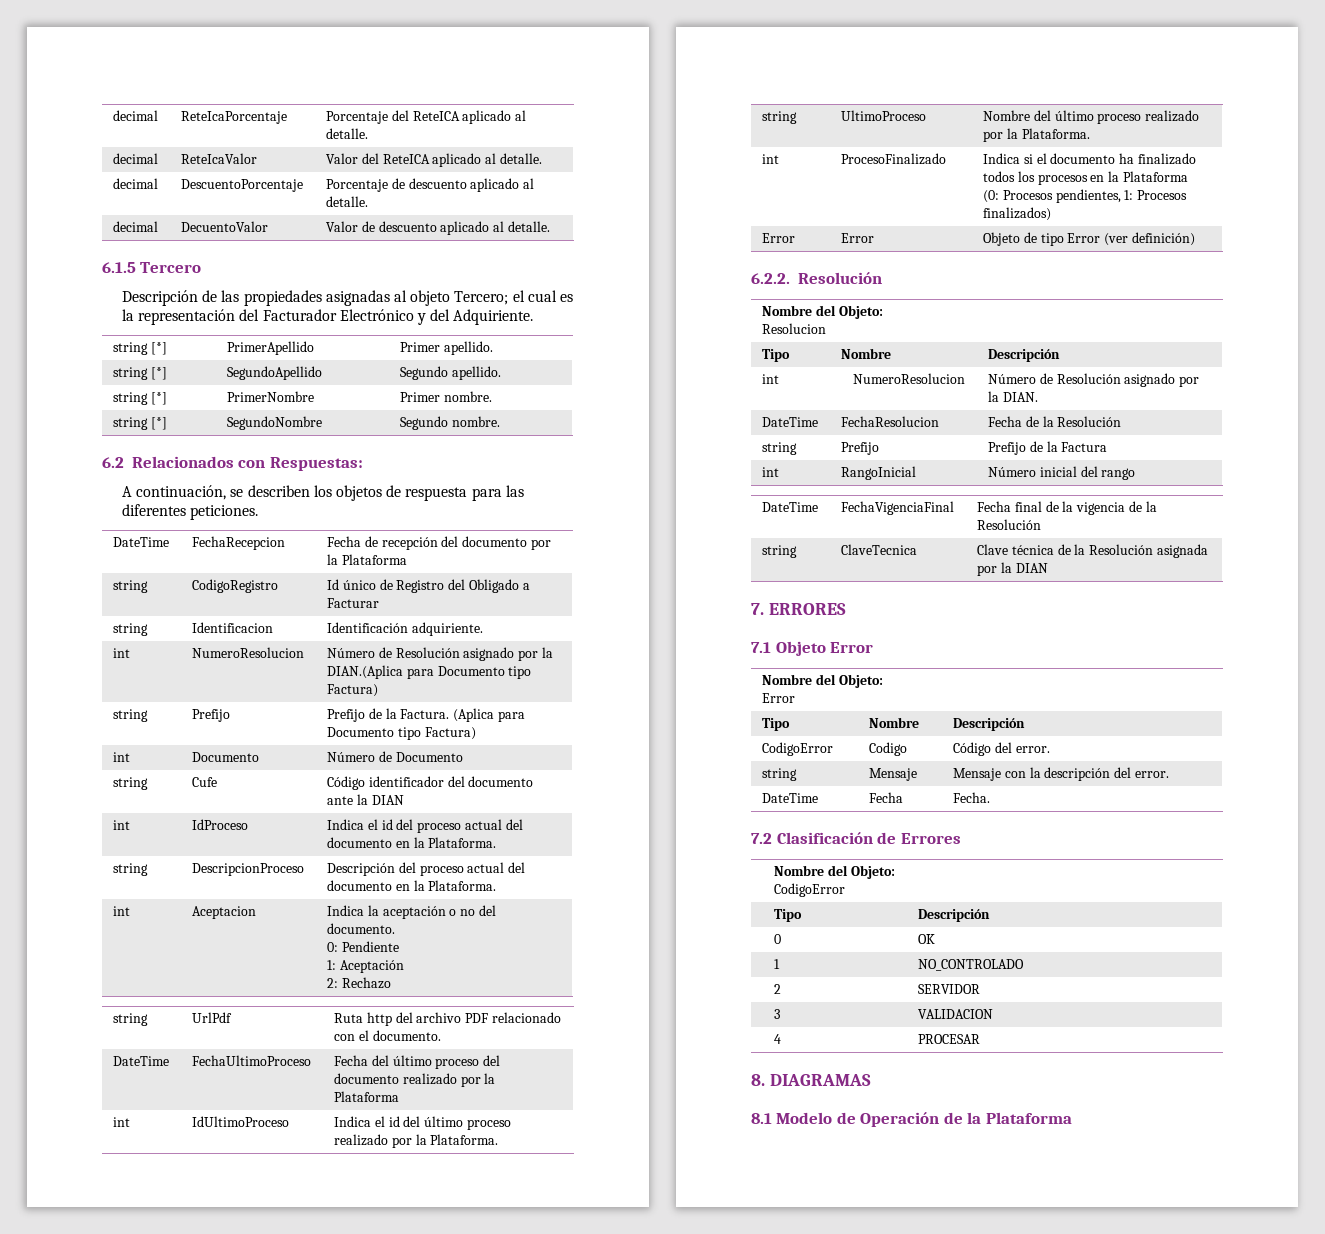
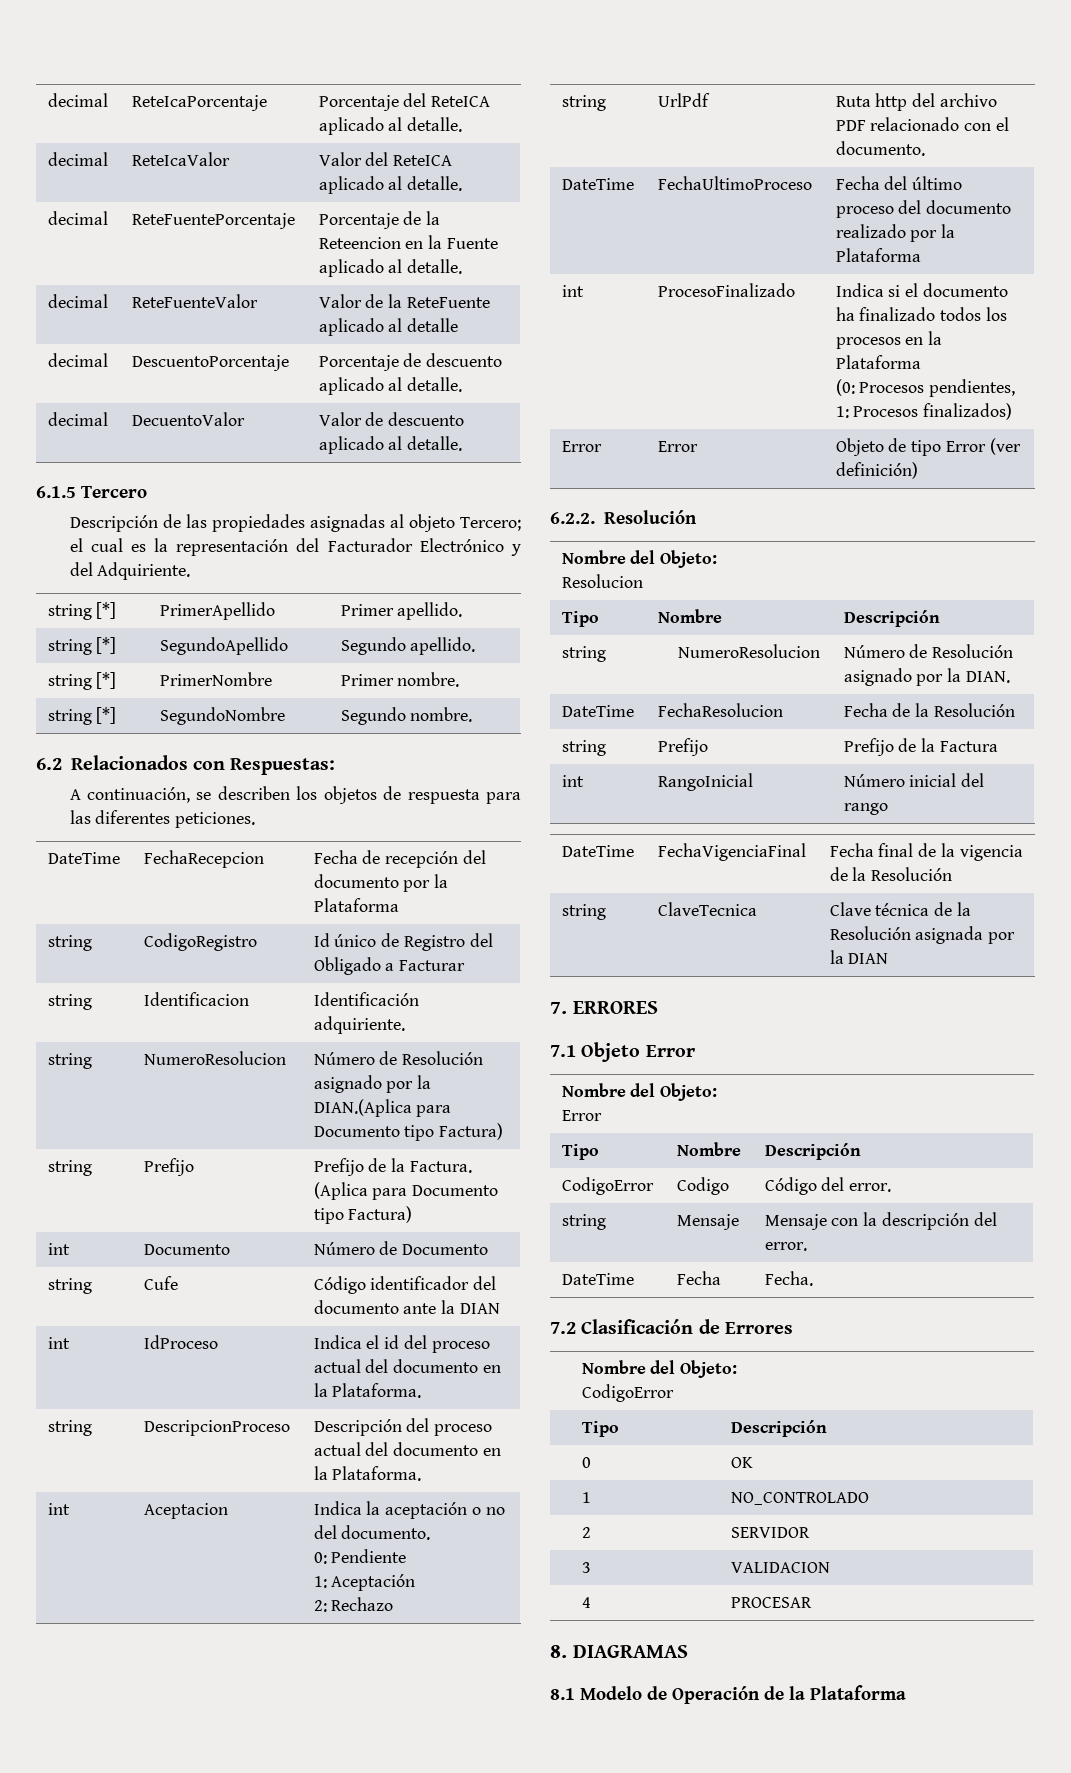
+ decimal | ReteFuentePorcentaje | Porcentaje de la Reteencion en la Fuente aplicado al detalle.
+ decimal | ReteFuenteValor | Valor de la ReteFuente aplicado al detalle
- int | NumeroResolucion | Número de Resolución asignado por la DIAN.(Aplica para Documento tipo Factura)
+ string | NumeroResolucion | Número de Resolución asignado por la DIAN.(Aplica para Documento tipo Factura)
- int | IdUltimoProceso | Indica el id del último proceso realizado por la Plataforma.
- string | UltimoProceso | Nombre del último proceso realizado por la Plataforma.
- int | NumeroResolucion | Número de Resolución asignado por la DIAN.
+ string | NumeroResolucion | Número de Resolución asignado por la DIAN.

